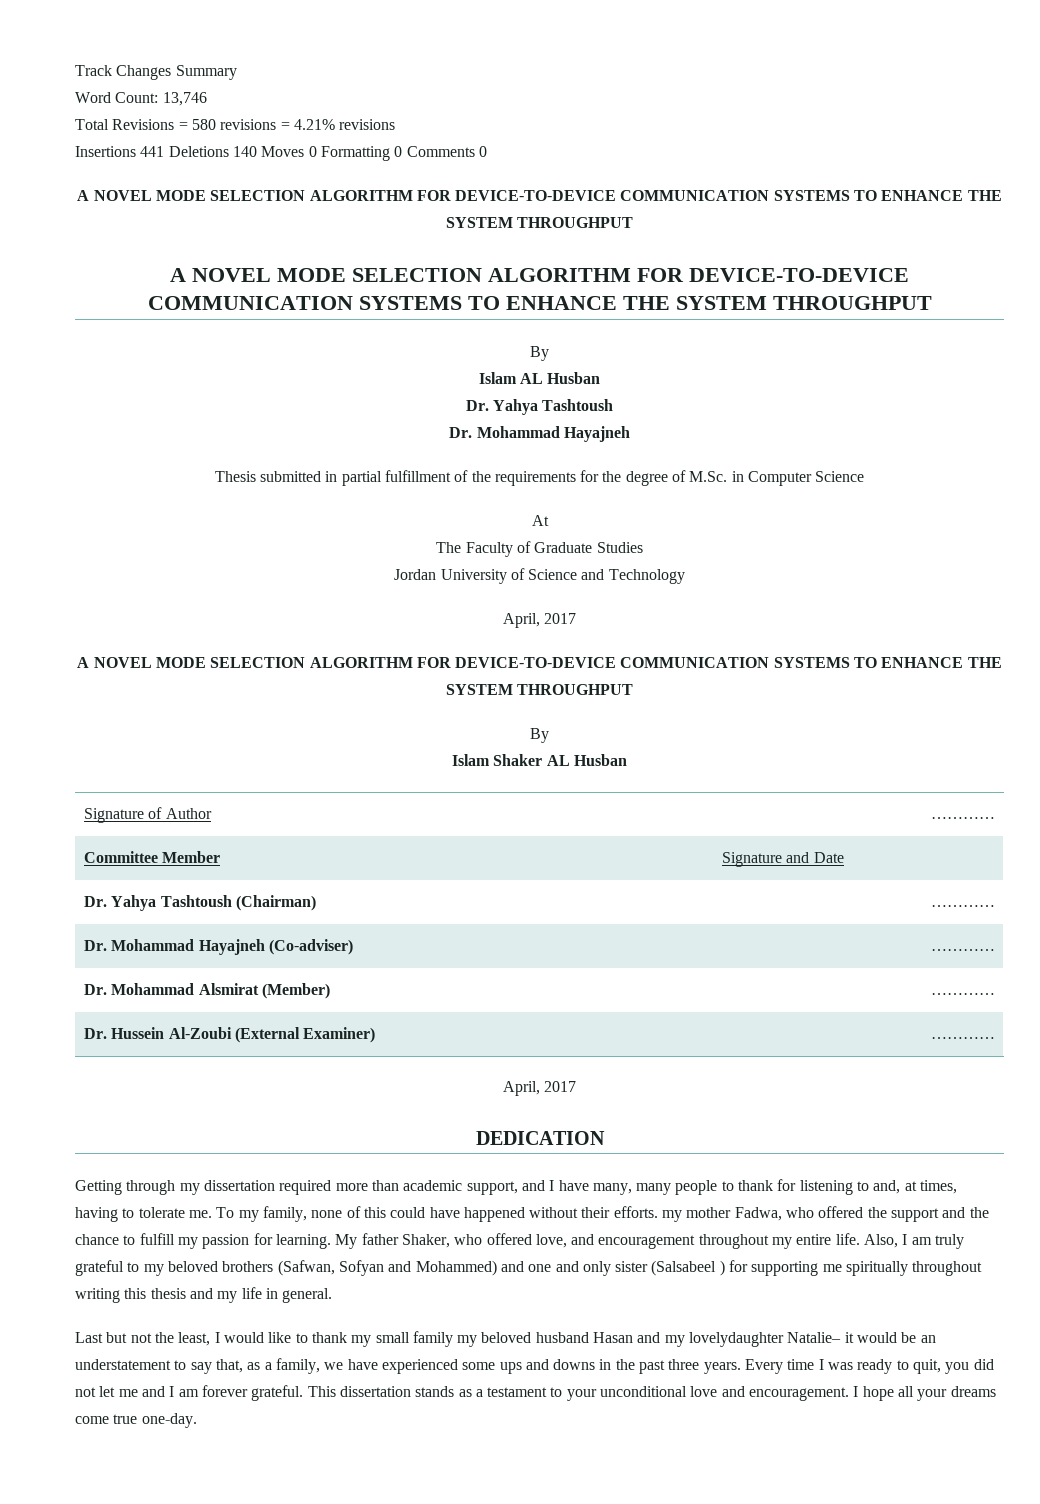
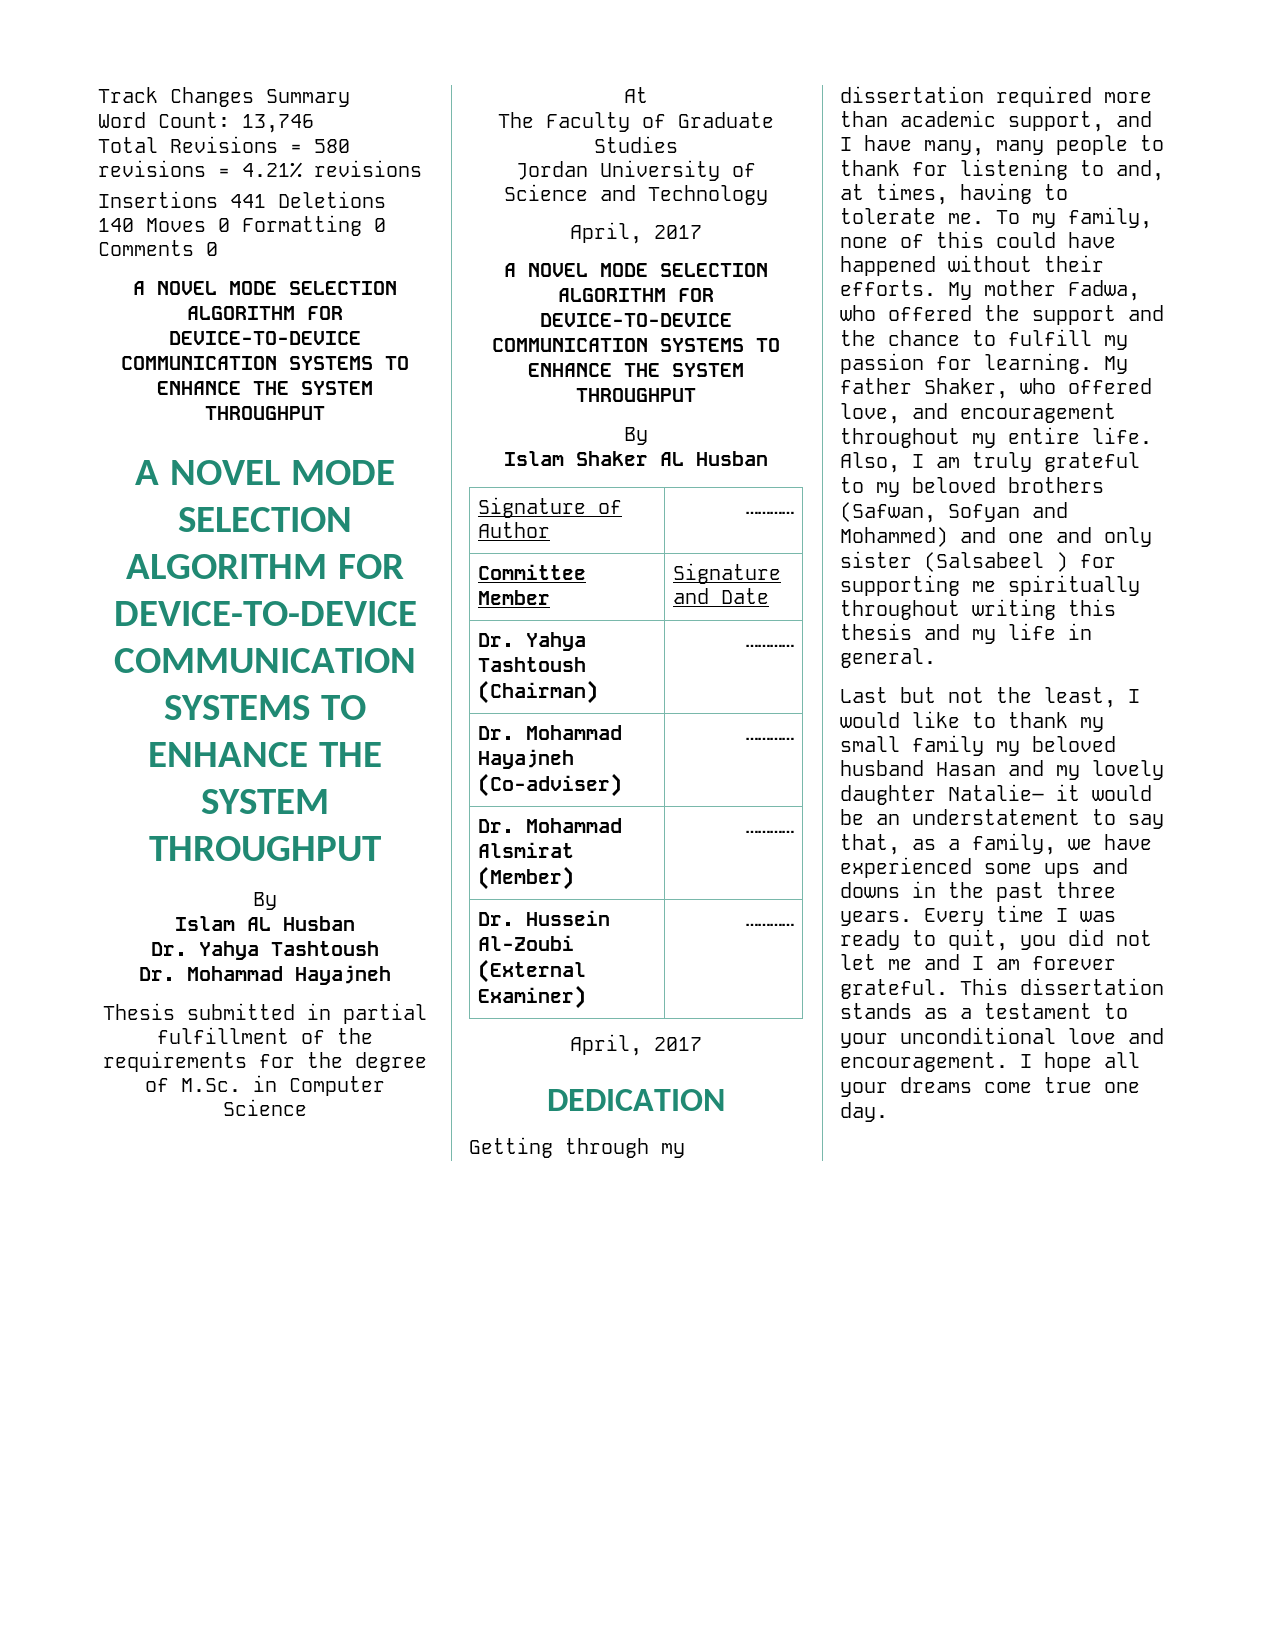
- To my family, none of this could have happened without their efforts. my mother Fadwa, who offered the support and the chance to fulfill my passion for learning.
+ To my family, none of this could have happened without their efforts. My mother Fadwa, who offered the support and the chance to fulfill my passion for learning.
- Last but not the least, I would like to thank my small family my beloved husband Hasan and my lovelydaughter Natalie– it would be an understatement to say that, as a family, we have experienced some ups and downs in the past three years.
+ Last but not the least, I would like to thank my small family my beloved husband Hasan and my lovely daughter Natalie– it would be an understatement to say that, as a family, we have experienced some ups and downs in the past three years.
- I hope all your dreams come true one-day.
+ I hope all your dreams come true one day.

